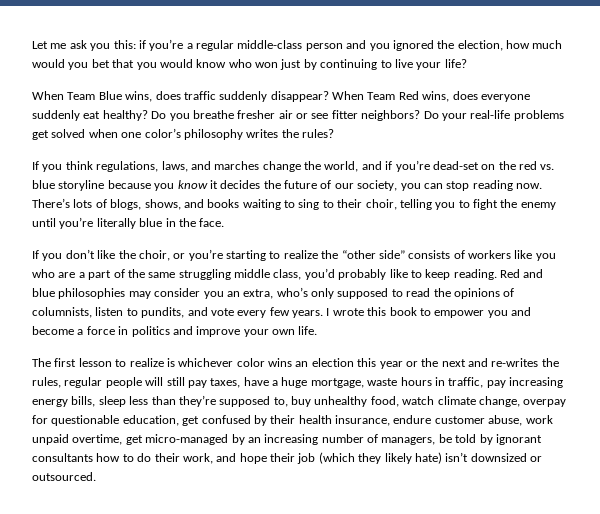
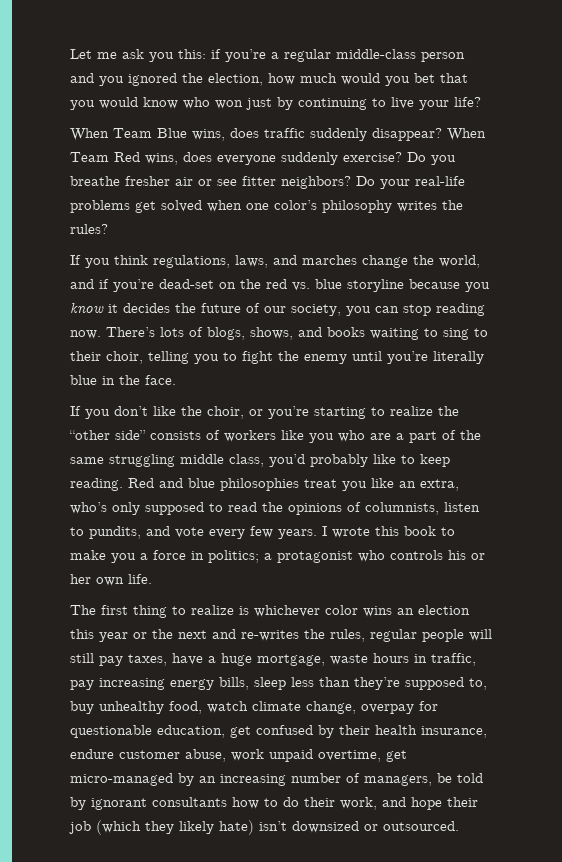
- When Team Red wins, does everyone suddenly eat healthy?
+ When Team Red wins, does everyone suddenly exercise?
- Red and blue philosophies may consider you an extra, who’s only supposed to read the opinions of columnists, listen to pundits, and vote every few years.
+ Red and blue philosophies treat you like an extra, who’s only supposed to read the opinions of columnists, listen to pundits, and vote every few years.
- I wrote this book to empower you and become a force in politics and improve your own life.
+ I wrote this book to make you a force in politics; a protagonist who controls his or her own life.
- The first lesson to realize is whichever color wins an election this year or the next and re-writes the rules, regular people will still pay taxes, have a huge mortgage, waste hours in traffic, pay increasing energy bills, sleep less than they’re supposed to, buy unhealthy food, watch climate change, overpay for questionable education, get confused by their health insurance, endure customer abuse, work unpaid overtime, get micro-managed by an increasing number of managers, be told by ignorant consultants how to do their work, and hope their job (which they likely hate) isn’t downsized or outsourced.
+ The first thing to realize is whichever color wins an election this year or the next and re-writes the rules, regular people will still pay taxes, have a huge mortgage, waste hours in traffic, pay increasing energy bills, sleep less than they’re supposed to, buy unhealthy food, watch climate change, overpay for questionable education, get confused by their health insurance, endure customer abuse, work unpaid overtime, get micro-managed by an increasing number of managers, be told by ignorant consultants how to do their work, and hope their job (which they likely hate) isn’t downsized or outsourced.

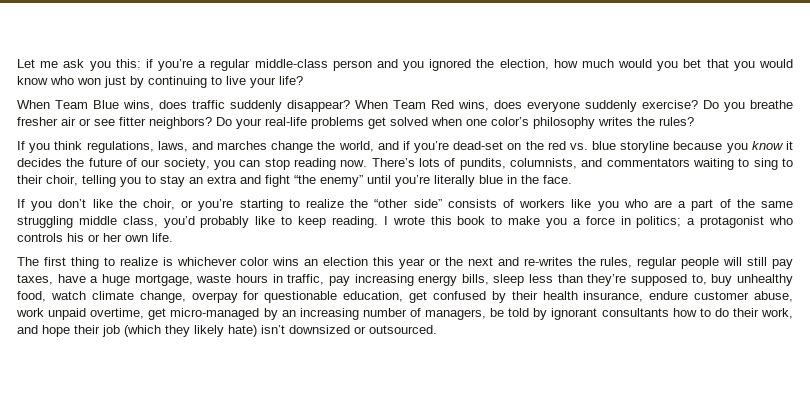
- There’s lots of blogs, shows, and books waiting to sing to their choir, telling you to fight the enemy until you’re literally blue in the face.
+ There’s lots of pundits, columnists, and commentators waiting to sing to their choir, telling you to stay an extra and fight “the enemy” until you’re literally blue in the face.
- Red and blue philosophies treat you like an extra, who’s only supposed to read the opinions of columnists, listen to pundits, and vote every few years.

